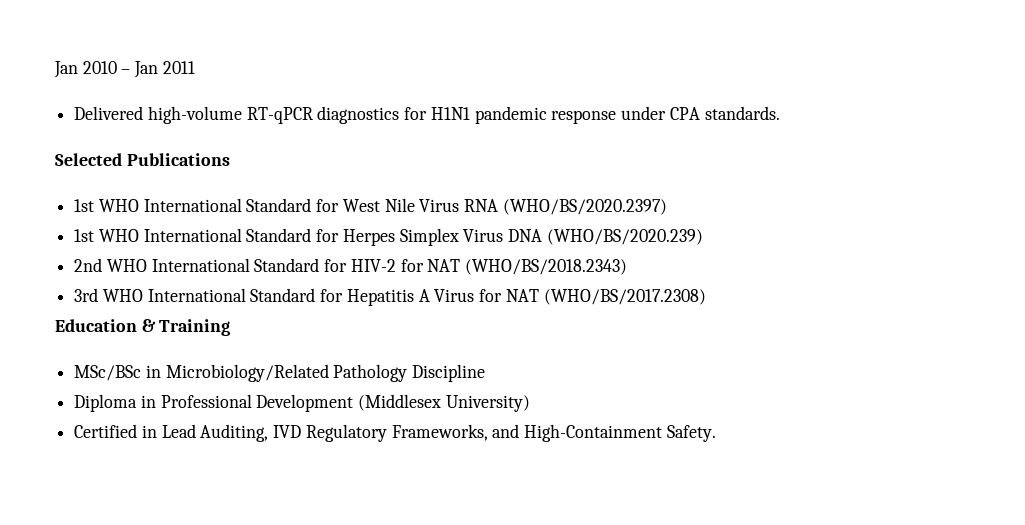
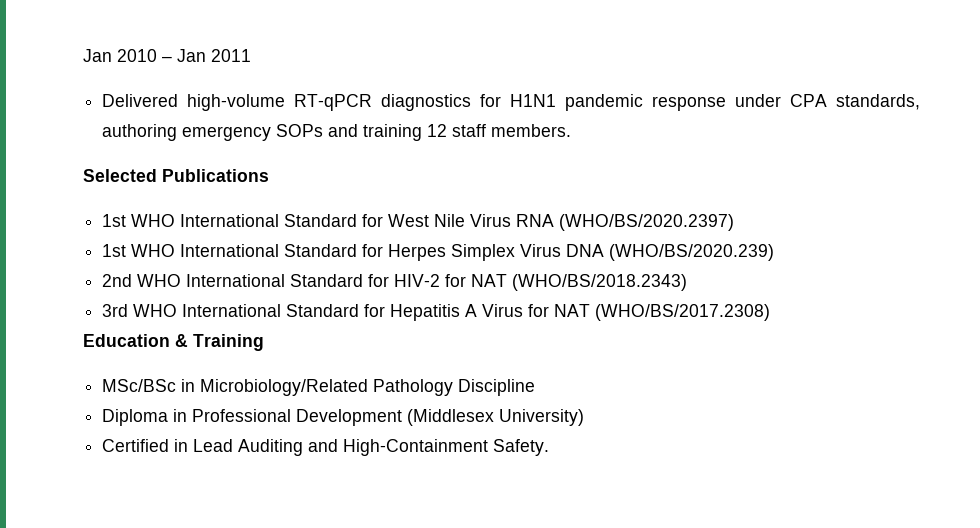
- Delivered high-volume RT-qPCR diagnostics for H1N1 pandemic response under CPA standards.
+ Delivered high-volume RT-qPCR diagnostics for H1N1 pandemic response under CPA standards, authoring emergency SOPs and training 12 staff members.
- Certified in Lead Auditing, IVD Regulatory Frameworks, and High-Containment Safety.
+ Certified in Lead Auditing and High-Containment Safety.

